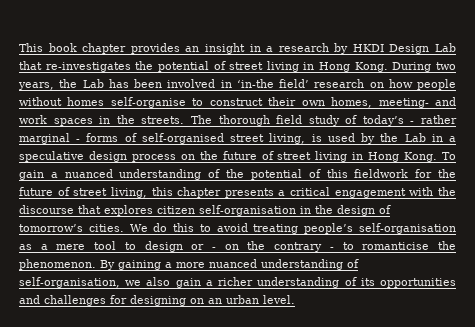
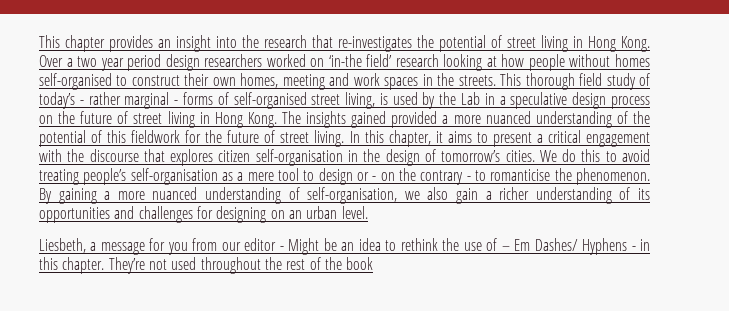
- This book chapter provides an insight in a research by HKDI Design Lab that re-investigates the potential of street living in Hong Kong.
+ This chapter provides an insight into the research that re-investigates the potential of street living in Hong Kong.
- During two years, the Lab has been involved in ‘in-the field’ research on how people without homes self-organise to construct their own homes, meeting- and work spaces in the streets.
+ Over a two year period design researchers worked on ‘in-the field’ research looking at how people without homes self-organised to construct their own homes, meeting and work spaces in the streets.
- The thorough field study of today’s - rather marginal - forms of self-organised street living, is used by the Lab in a speculative design process on the future of street living in Hong Kong.
+ This thorough field study of today’s - rather marginal - forms of self-organised street living, is used by the Lab in a speculative design process on the future of street living in Hong Kong.
- To gain a nuanced understanding of the potential of this fieldwork for the future of street living, this chapter presents a critical engagement with the discourse that explores citizen self-organisation in the design of tomorrow’s cities.
+ The insights gained provided a more nuanced understanding of the potential of this fieldwork for the future of street living. In this chapter, it aims to present a critical engagement with the discourse that explores citizen self-organisation in the design of tomorrow’s cities.
+ Liesbeth, a message for you from our editor - Might be an idea to rethink the use of – Em Dashes/ Hyphens - in this chapter. They’re not used throughout the rest of the book

